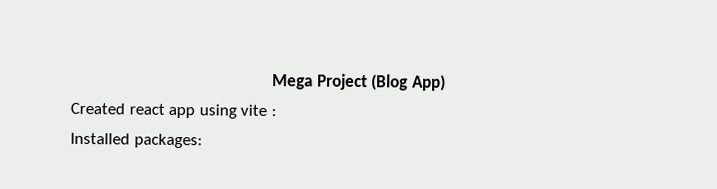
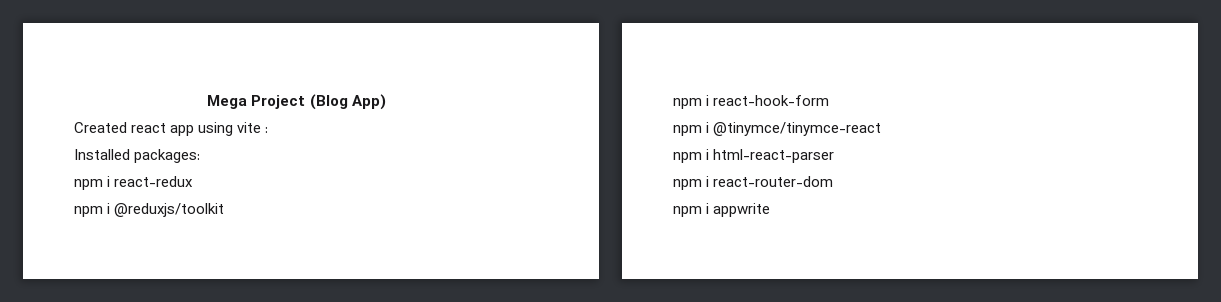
+ npm i react-redux
+ npm i @reduxjs/toolkit
+ npm i react-hook-form
+ npm i @tinymce/tinymce-react
+ npm i html-react-parser
+ npm i react-router-dom
+ npm i appwrite

